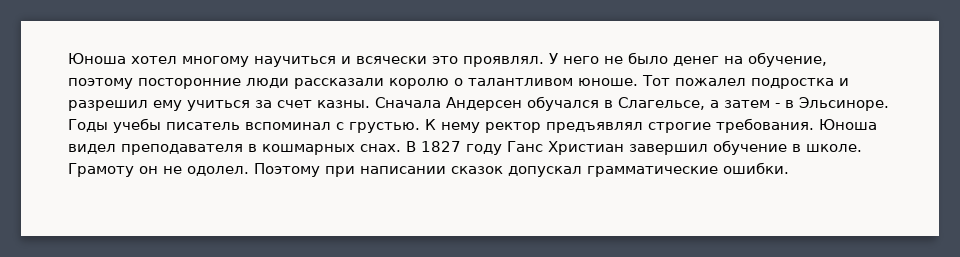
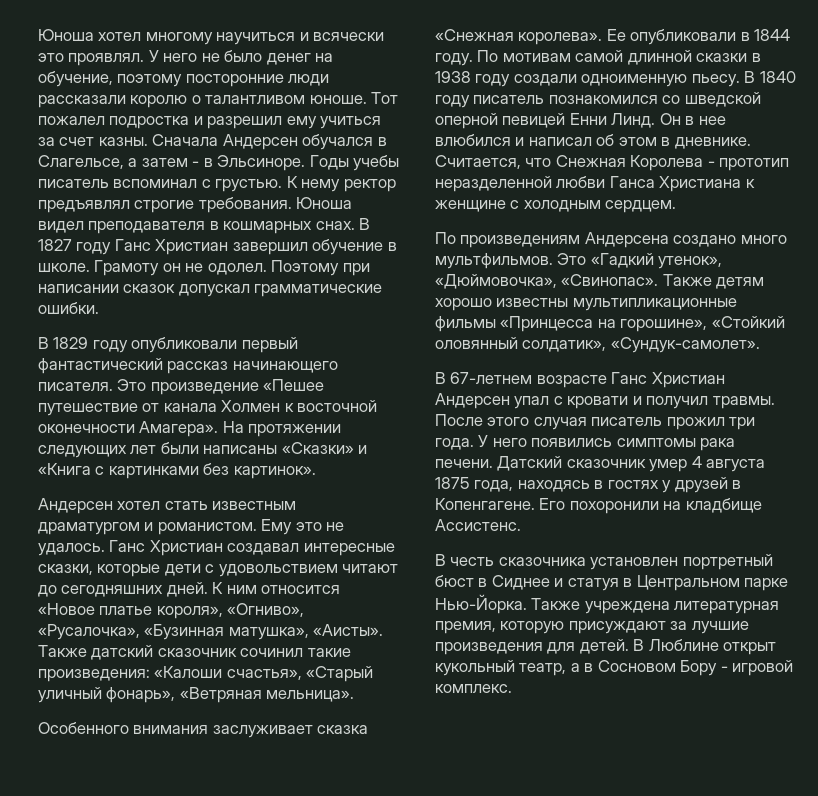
+ В 1829 году опубликовали первый фантастический рассказ начинающего писателя. Это произведение «Пешее путешествие от канала Холмен к восточной оконечности Амагера». На протяжении следующих лет были написаны «Сказки» и «Книга с картинками без картинок».
+ Андерсен хотел стать известным драматургом и романистом. Ему это не удалось. Ганс Христиан создавал интересные сказки, которые дети с удовольствием читают до сегодняшних дней. К ним относится «Новое платье короля», «Огниво», «Русалочка», «Бузинная матушка», «Аисты». Также датский сказочник сочинил такие произведения: «Калоши счастья», «Старый уличный фонарь», «Ветряная мельница».
+ Особенного внимания заслуживает сказка «Снежная королева». Ее опубликовали в 1844 году. По мотивам самой длинной сказки в 1938 году создали одноименную пьесу. В 1840 году писатель познакомился со шведской оперной певицей Енни Линд. Он в нее влюбился и написал об этом в дневнике. Считается, что Снежная Королева - прототип неразделенной любви Ганса Христиана к женщине с холодным сердцем.
+ По произведениям Андерсена создано много мультфильмов. Это «Гадкий утенок», «Дюймовочка», «Свинопас». Также детям хорошо известны мультипликационные фильмы «Принцесса на горошине», «Стойкий оловянный солдатик», «Сундук-самолет».
+ В 67-летнем возрасте Ганс Христиан Андерсен упал с кровати и получил травмы. После этого случая писатель прожил три года. У него появились симптомы рака печени. Датский сказочник умер 4 августа 1875 года, находясь в гостях у друзей в Копенгагене. Его похоронили на кладбище Ассистенс.
+ В честь сказочника установлен портретный бюст в Сиднее и статуя в Центральном парке Нью-Йорка. Также учреждена литературная премия, которую присуждают за лучшие произведения для детей. В Люблине открыт кукольный театр, а в Сосновом Бору - игровой комплекс.

